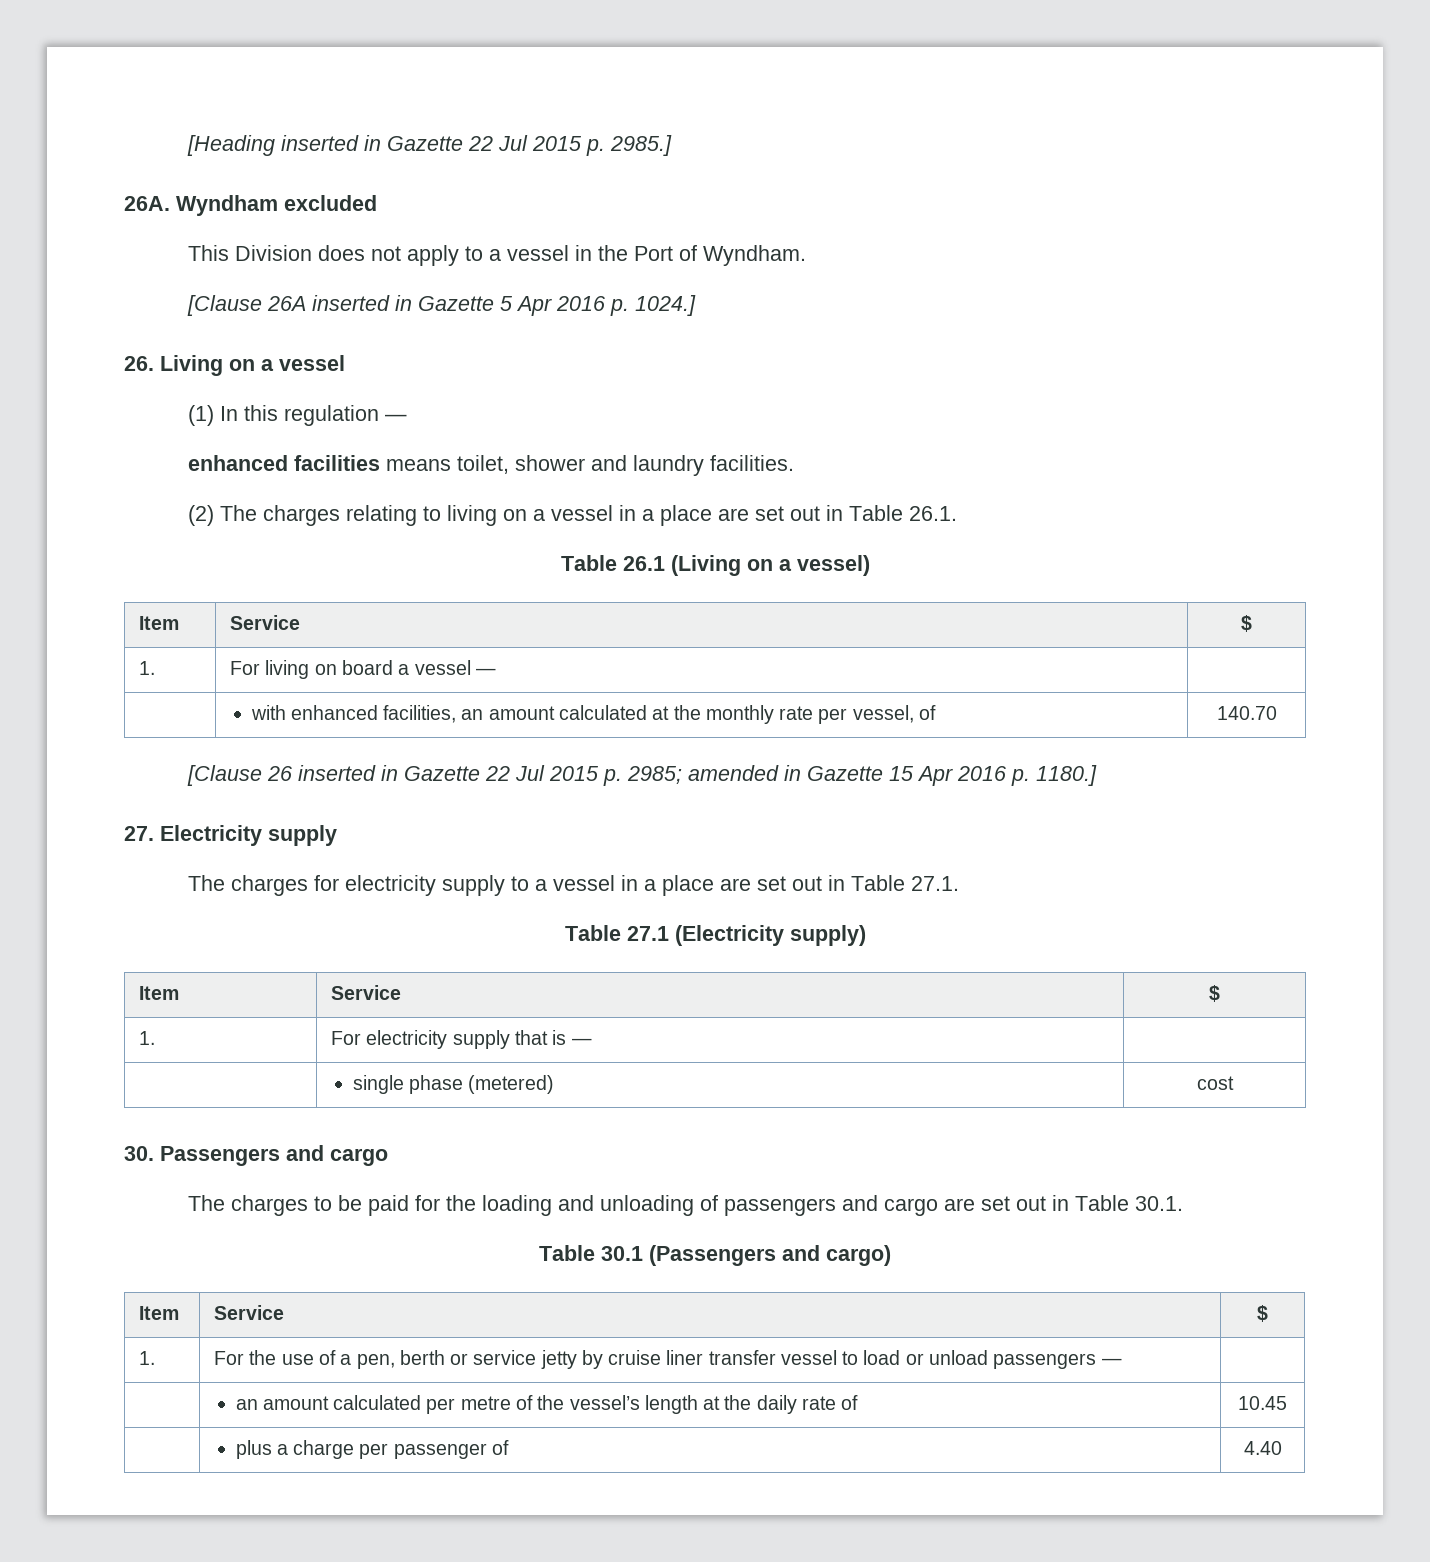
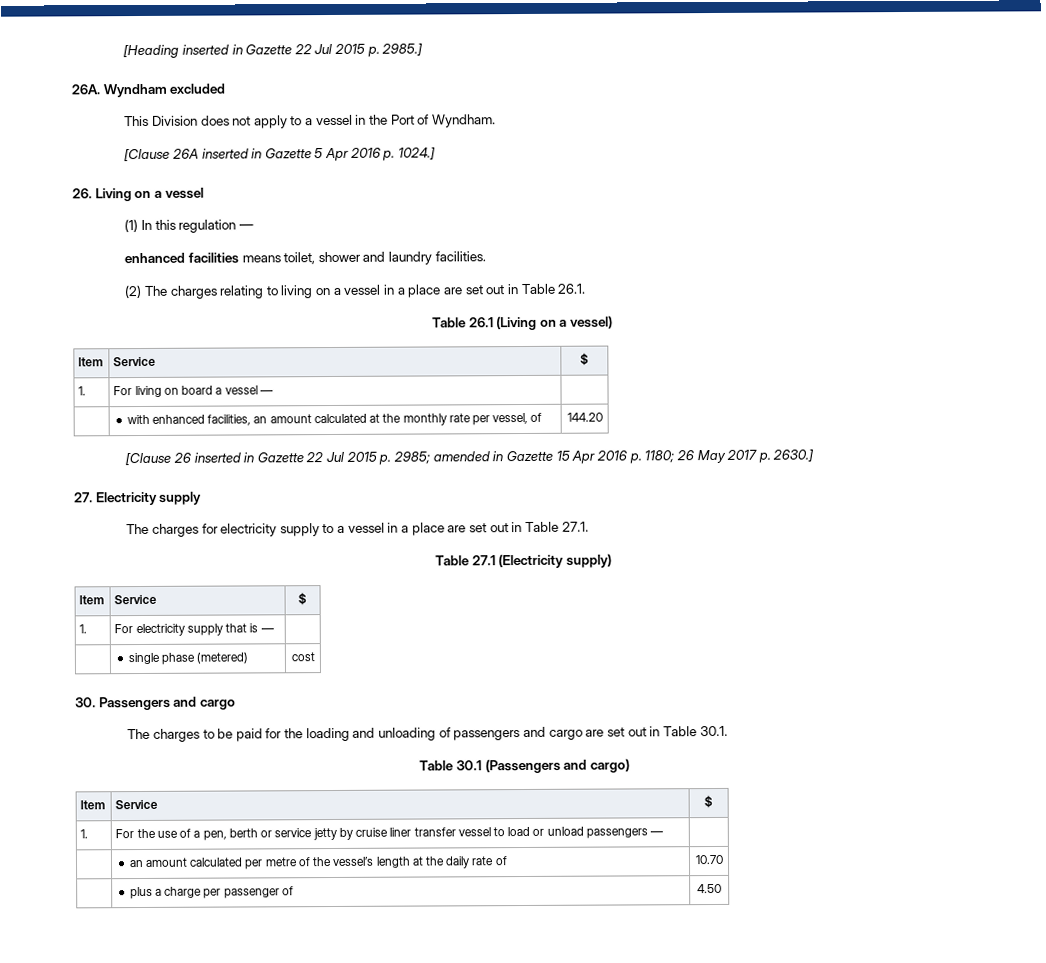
- | with enhanced facilities, an amount calculated at the monthly rate per vessel, of | 140.70
+ | with enhanced facilities, an amount calculated at the monthly rate per vessel, of | 144.20
- [Clause 26 inserted in Gazette 22 Jul 2015 p. 2985; amended in Gazette 15 Apr 2016 p. 1180.]
+ [Clause 26 inserted in Gazette 22 Jul 2015 p. 2985; amended in Gazette 15 Apr 2016 p. 1180; 26 May 2017 p. 2630.]
- | an amount calculated per metre of the vessel’s length at the daily rate of | 10.45
+ | an amount calculated per metre of the vessel’s length at the daily rate of | 10.70
- | plus a charge per passenger of | 4.40
+ | plus a charge per passenger of | 4.50

